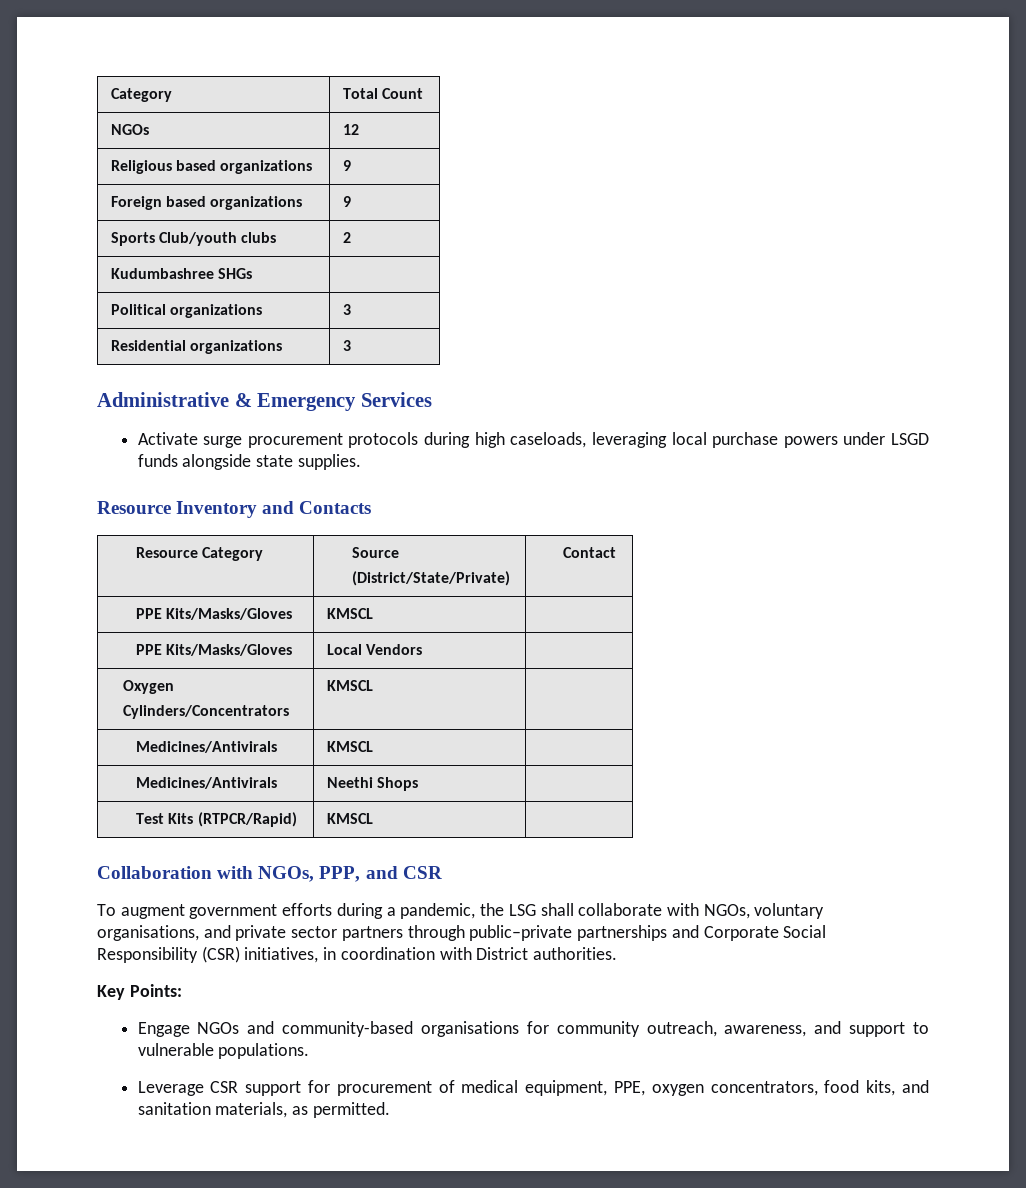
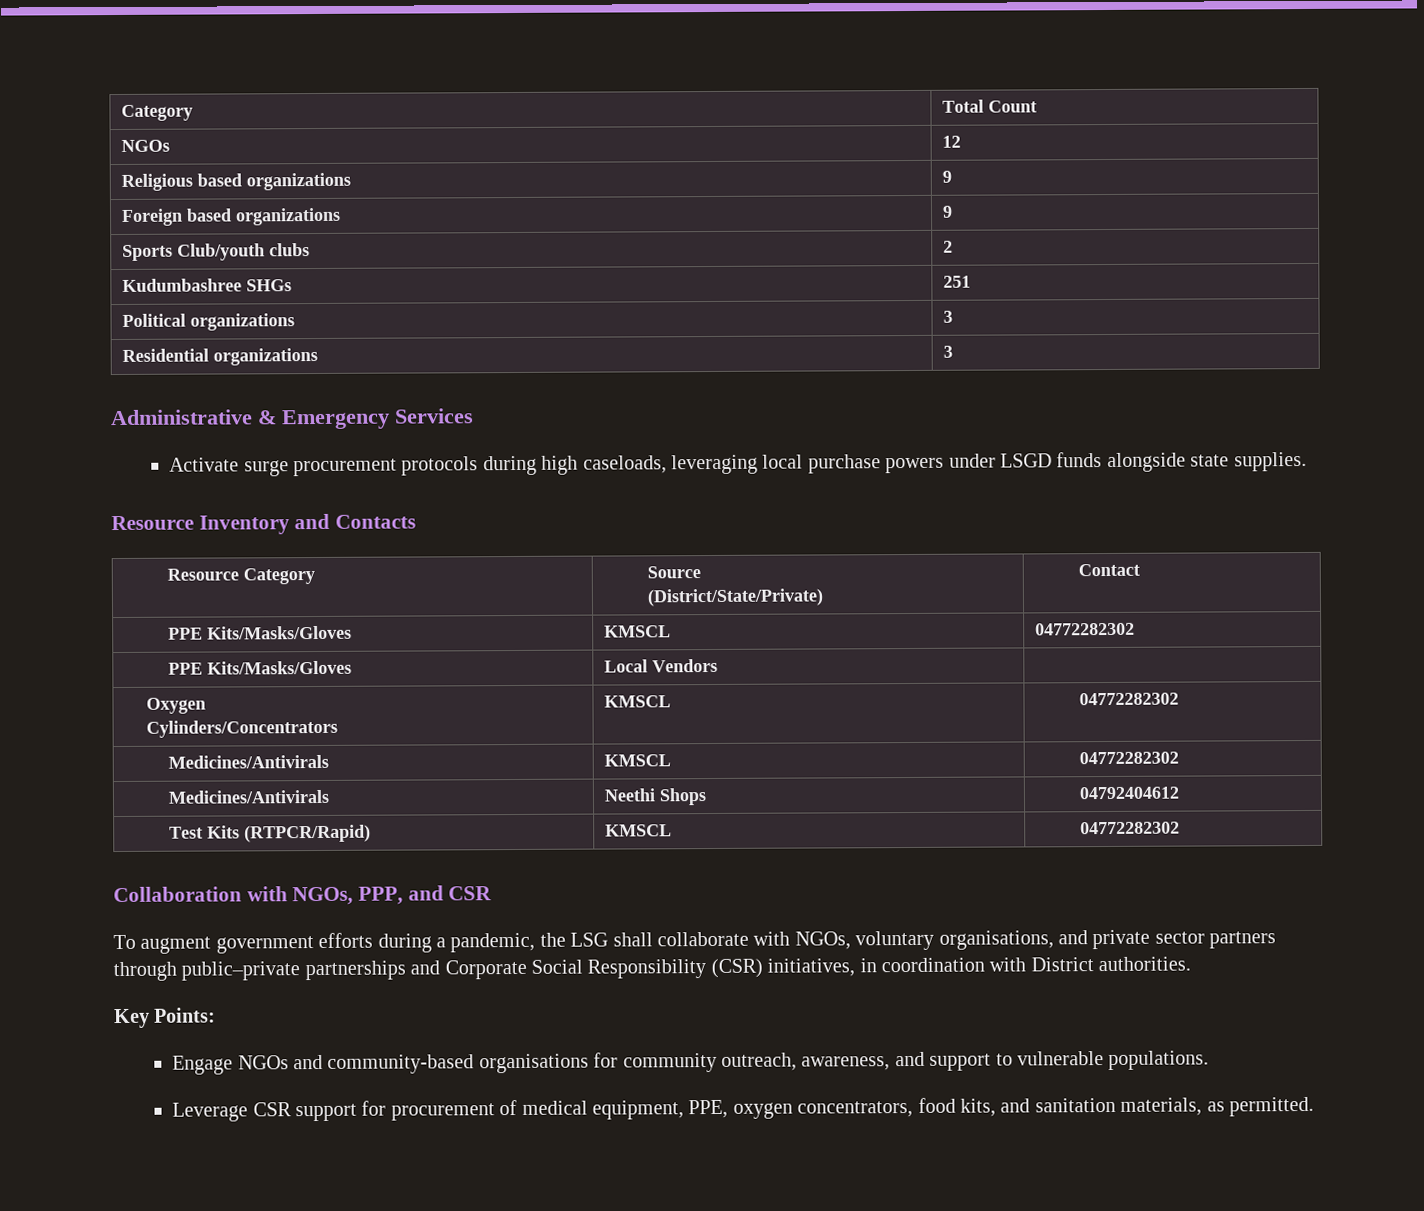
- Kudumbashree SHGs |
+ Kudumbashree SHGs | 251
- PPE Kits/Masks/Gloves | KMSCL |
+ PPE Kits/Masks/Gloves | KMSCL | 04772282302
  Oxygen
- Cylinders/Concentrators | KMSCL |
+ Cylinders/Concentrators | KMSCL | 04772282302
- Medicines/Antivirals | KMSCL |
+ Medicines/Antivirals | KMSCL | 04772282302
- Medicines/Antivirals | Neethi Shops |
+ Medicines/Antivirals | Neethi Shops | 04792404612
- Test Kits (RTPCR/Rapid) | KMSCL |
+ Test Kits (RTPCR/Rapid) | KMSCL | 04772282302

